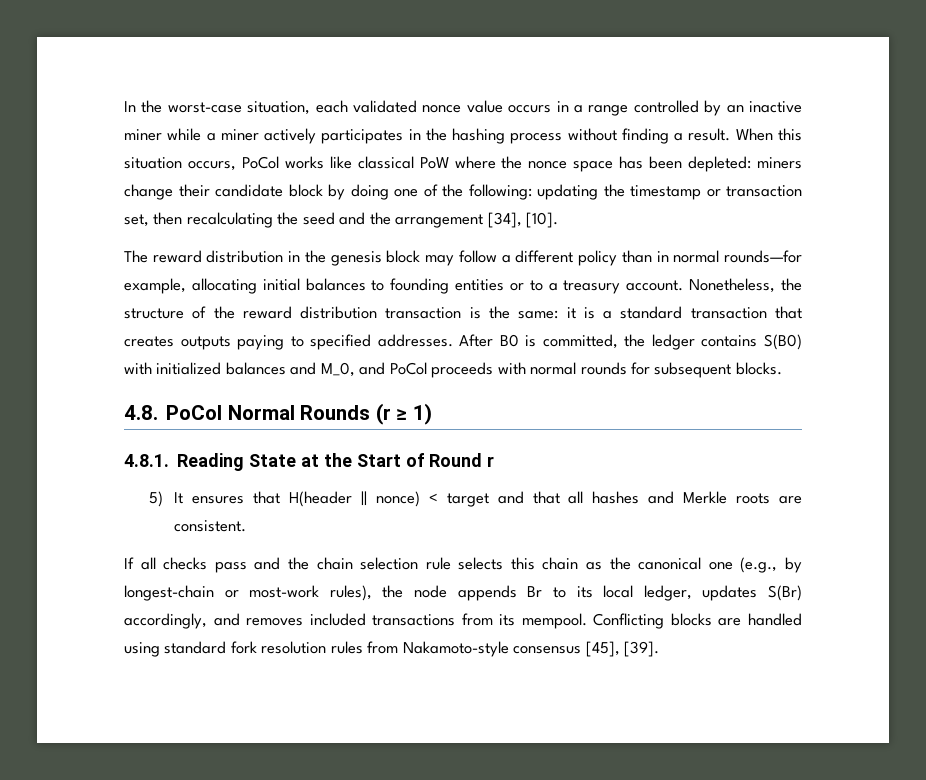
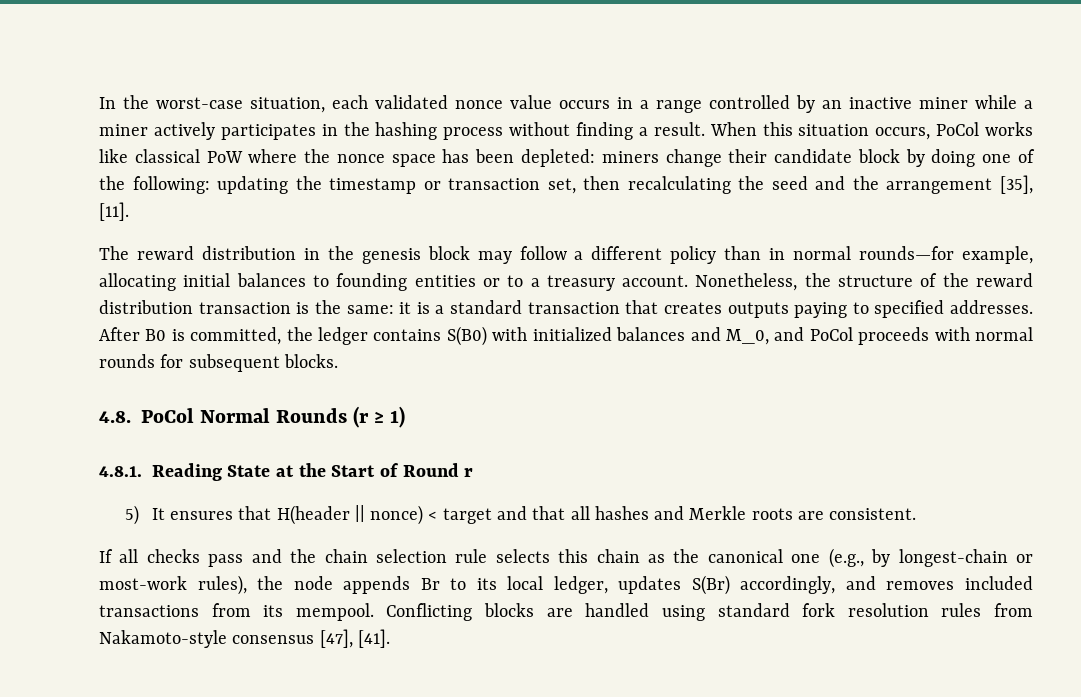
- When this situation occurs, PoCol works like classical PoW where the nonce space has been depleted: miners change their candidate block by doing one of the following: updating the timestamp or transaction set, then recalculating the seed and the arrangement [34], [10].
+ When this situation occurs, PoCol works like classical PoW where the nonce space has been depleted: miners change their candidate block by doing one of the following: updating the timestamp or transaction set, then recalculating the seed and the arrangement [35], [11].
- Conflicting blocks are handled using standard fork resolution rules from Nakamoto-style consensus [45], [39].
+ Conflicting blocks are handled using standard fork resolution rules from Nakamoto-style consensus [47], [41].

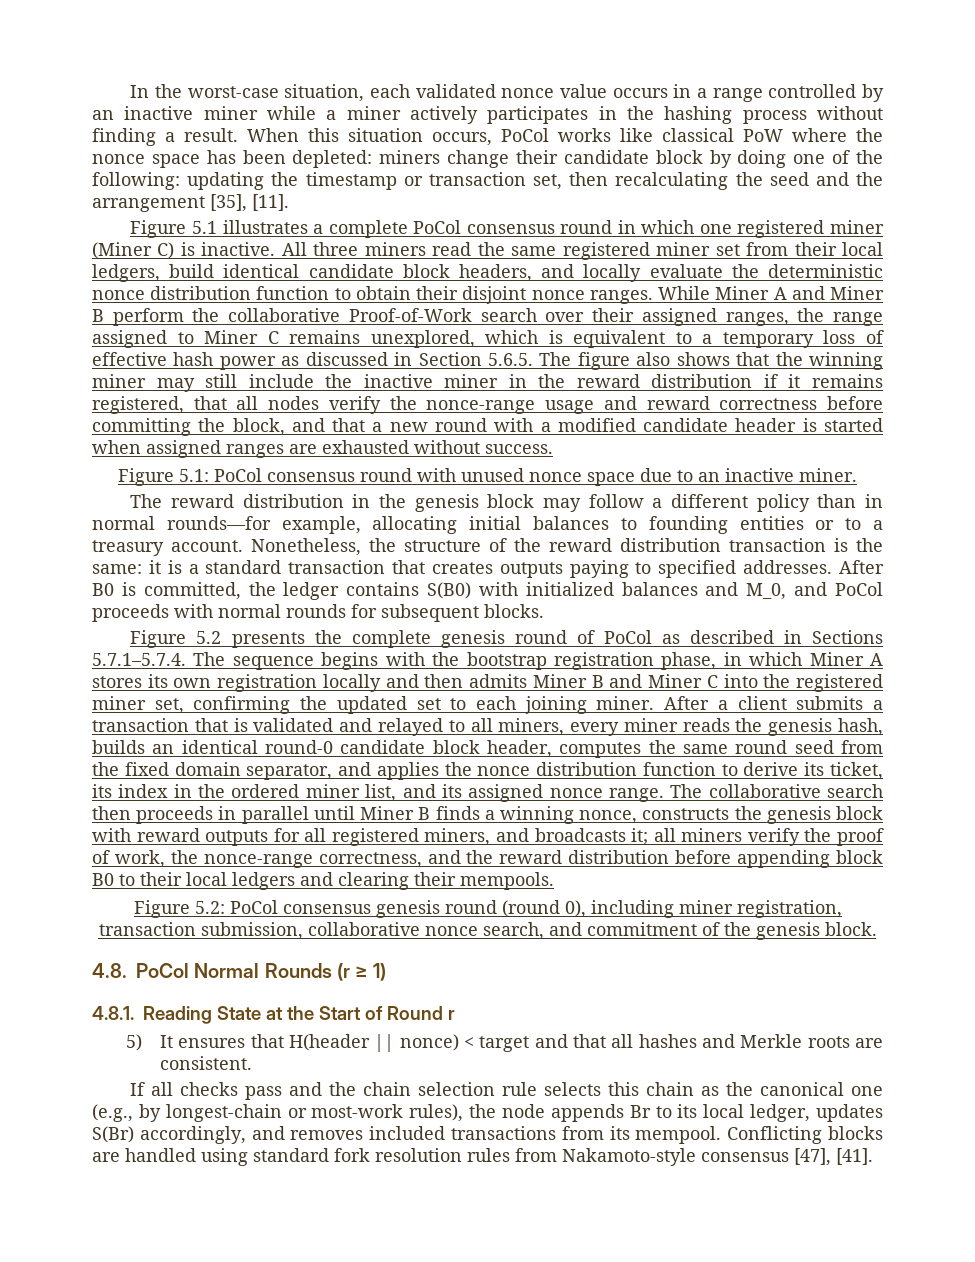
+ Figure 5.1 illustrates a complete PoCol consensus round in which one registered miner (Miner C) is inactive. All three miners read the same registered miner set from their local ledgers, build identical candidate block headers, and locally evaluate the deterministic nonce distribution function to obtain their disjoint nonce ranges. While Miner A and Miner B perform the collaborative Proof-of-Work search over their assigned ranges, the range assigned to Miner C remains unexplored, which is equivalent to a temporary loss of effective hash power as discussed in Section 5.6.5. The figure also shows that the winning miner may still include the inactive miner in the reward distribution if it remains registered, that all nodes verify the nonce-range usage and reward correctness before committing the block, and that a new round with a modified candidate header is started when assigned ranges are exhausted without success.
+ Figure 5.1: PoCol consensus round with unused nonce space due to an inactive miner.
+ Figure 5.2 presents the complete genesis round of PoCol as described in Sections 5.7.1–5.7.4. The sequence begins with the bootstrap registration phase, in which Miner A stores its own registration locally and then admits Miner B and Miner C into the registered miner set, confirming the updated set to each joining miner. After a client submits a transaction that is validated and relayed to all miners, every miner reads the genesis hash, builds an identical round-0 candidate block header, computes the same round seed from the fixed domain separator, and applies the nonce distribution function to derive its ticket, its index in the ordered miner list, and its assigned nonce range. The collaborative search then proceeds in parallel until Miner B finds a winning nonce, constructs the genesis block with reward outputs for all registered miners, and broadcasts it; all miners verify the proof of work, the nonce-range correctness, and the reward distribution before appending block B0 to their local ledgers and clearing their mempools.
+ Figure 5.2: PoCol consensus genesis round (round 0), including miner registration, transaction submission, collaborative nonce search, and commitment of the genesis block.

